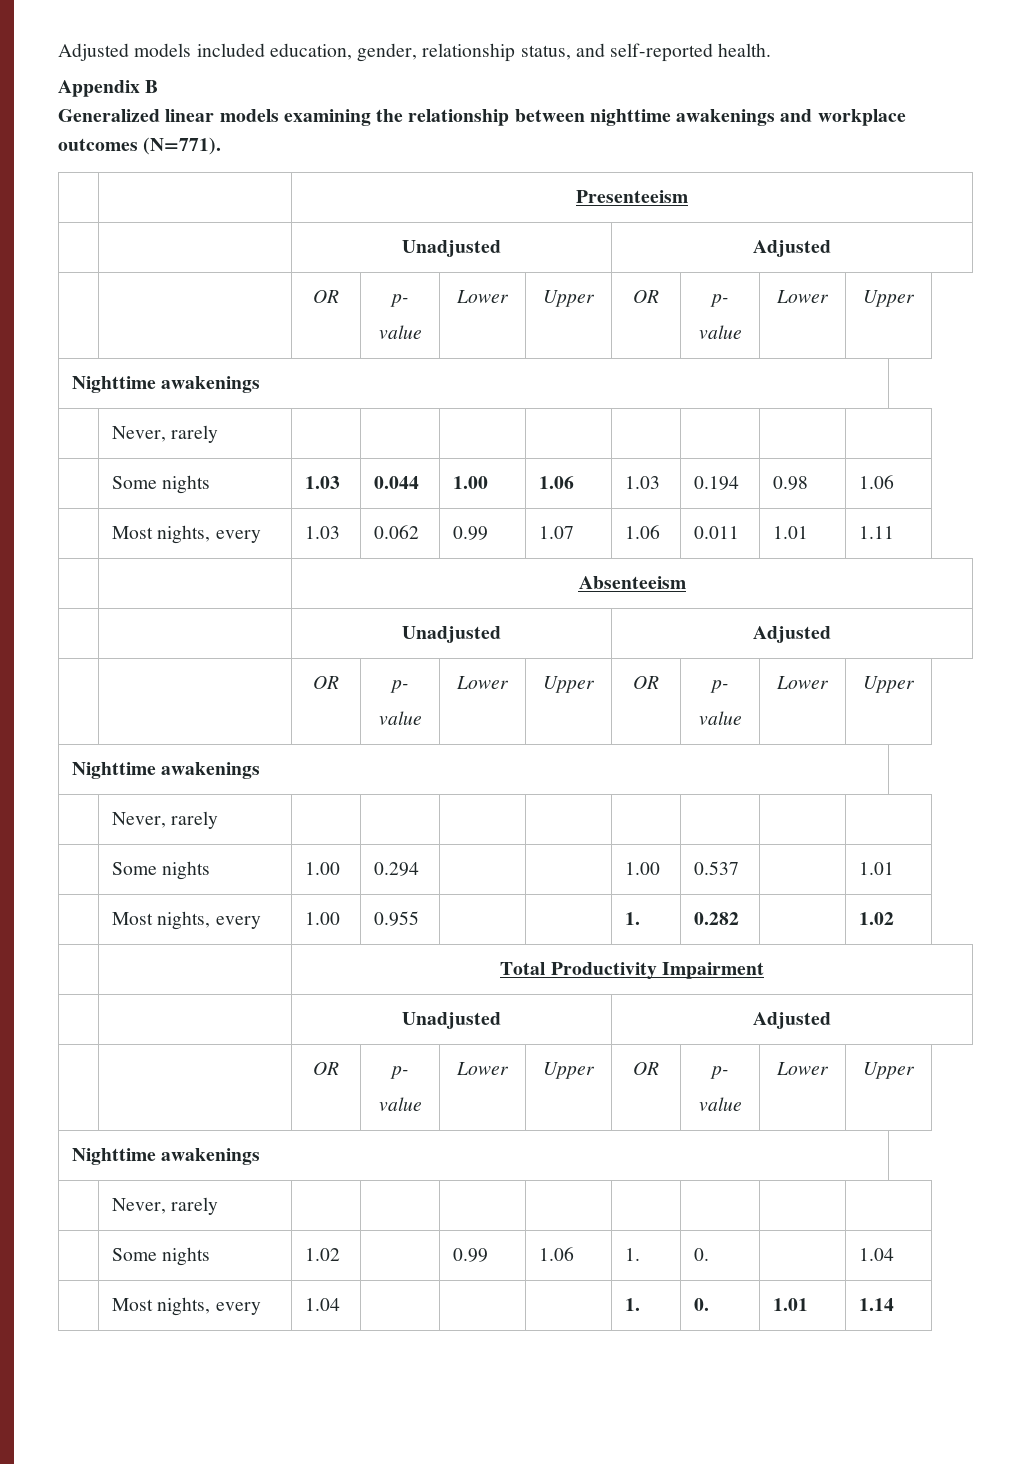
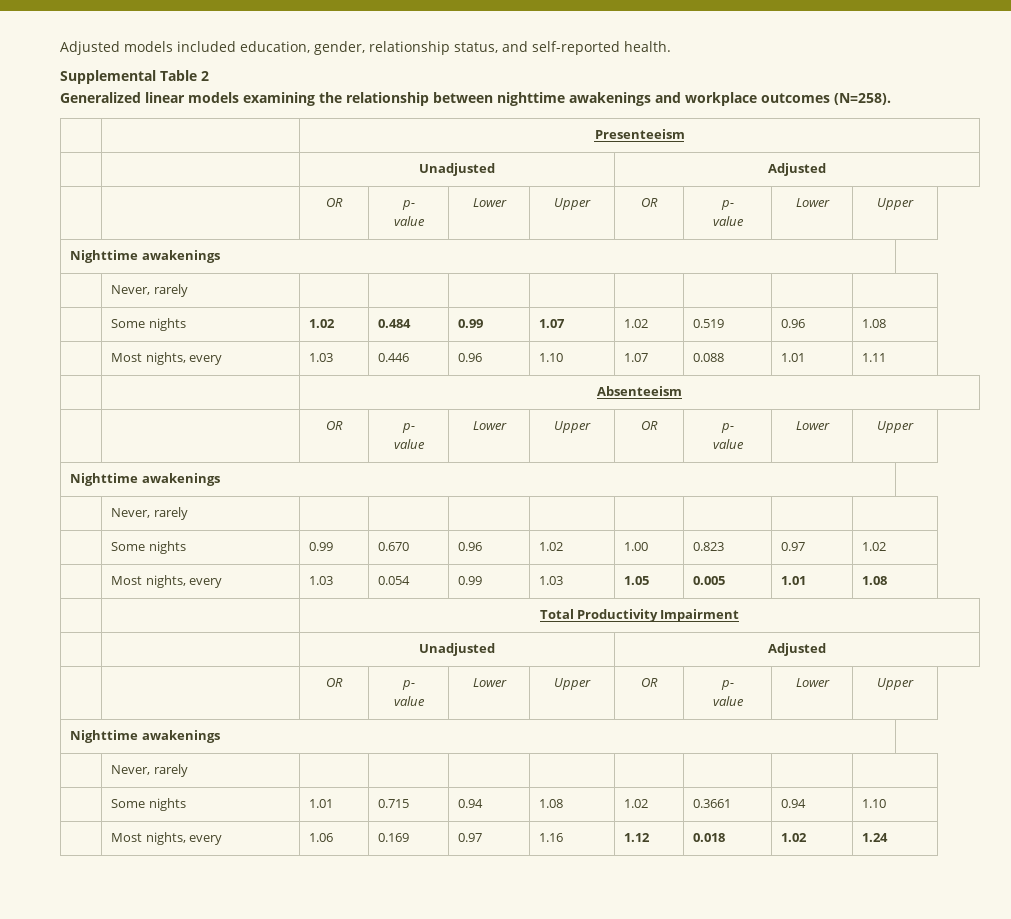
- Appendix B
+ Supplemental Table 2
- Generalized linear models examining the relationship between nighttime awakenings and workplace outcomes (N=771).
+ Generalized linear models examining the relationship between nighttime awakenings and workplace outcomes (N=258).
- | Some nights | 1.03 | 0.044 | 1.00 | 1.06 | 1.03 | 0.194 | 0.98 | 1.06
- | Most nights, every | 1.03 | 0.062 | 0.99 | 1.07 | 1.06 | 0.011 | 1.01 | 1.11
+ | Some nights | 1.02 | 0.484 | 0.99 | 1.07 | 1.02 | 0.519 | 0.96 | 1.08
+ | Most nights, every | 1.03 | 0.446 | 0.96 | 1.10 | 1.07 | 0.088 | 1.01 | 1.11
  | | Absenteeism
- | | Unadjusted | Adjusted
- | Some nights | 1.00 | 0.294 | | | 1.00 | 0.537 | | 1.01
- | Most nights, every | 1.00 | 0.955 | | | 1. | 0.282 | | 1.02
+ | Some nights | 0.99 | 0.670 | 0.96 | 1.02 | 1.00 | 0.823 | 0.97 | 1.02
+ | Most nights, every | 1.03 | 0.054 | 0.99 | 1.03 | 1.05 | 0.005 | 1.01 | 1.08
- | Some nights | 1.02 | | 0.99 | 1.06 | 1. | 0. | | 1.04
- | Most nights, every | 1.04 | | | | 1. | 0. | 1.01 | 1.14
+ | Some nights | 1.01 | 0.715 | 0.94 | 1.08 | 1.02 | 0.3661 | 0.94 | 1.10
+ | Most nights, every | 1.06 | 0.169 | 0.97 | 1.16 | 1.12 | 0.018 | 1.02 | 1.24

